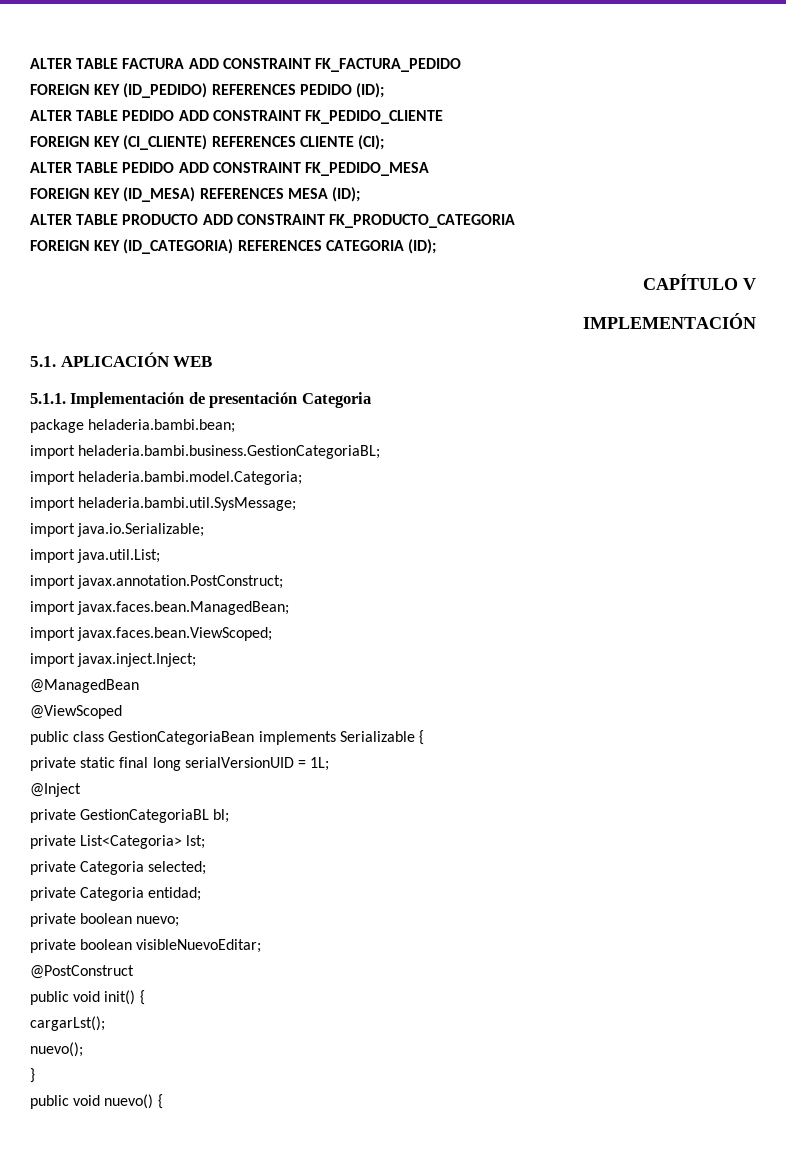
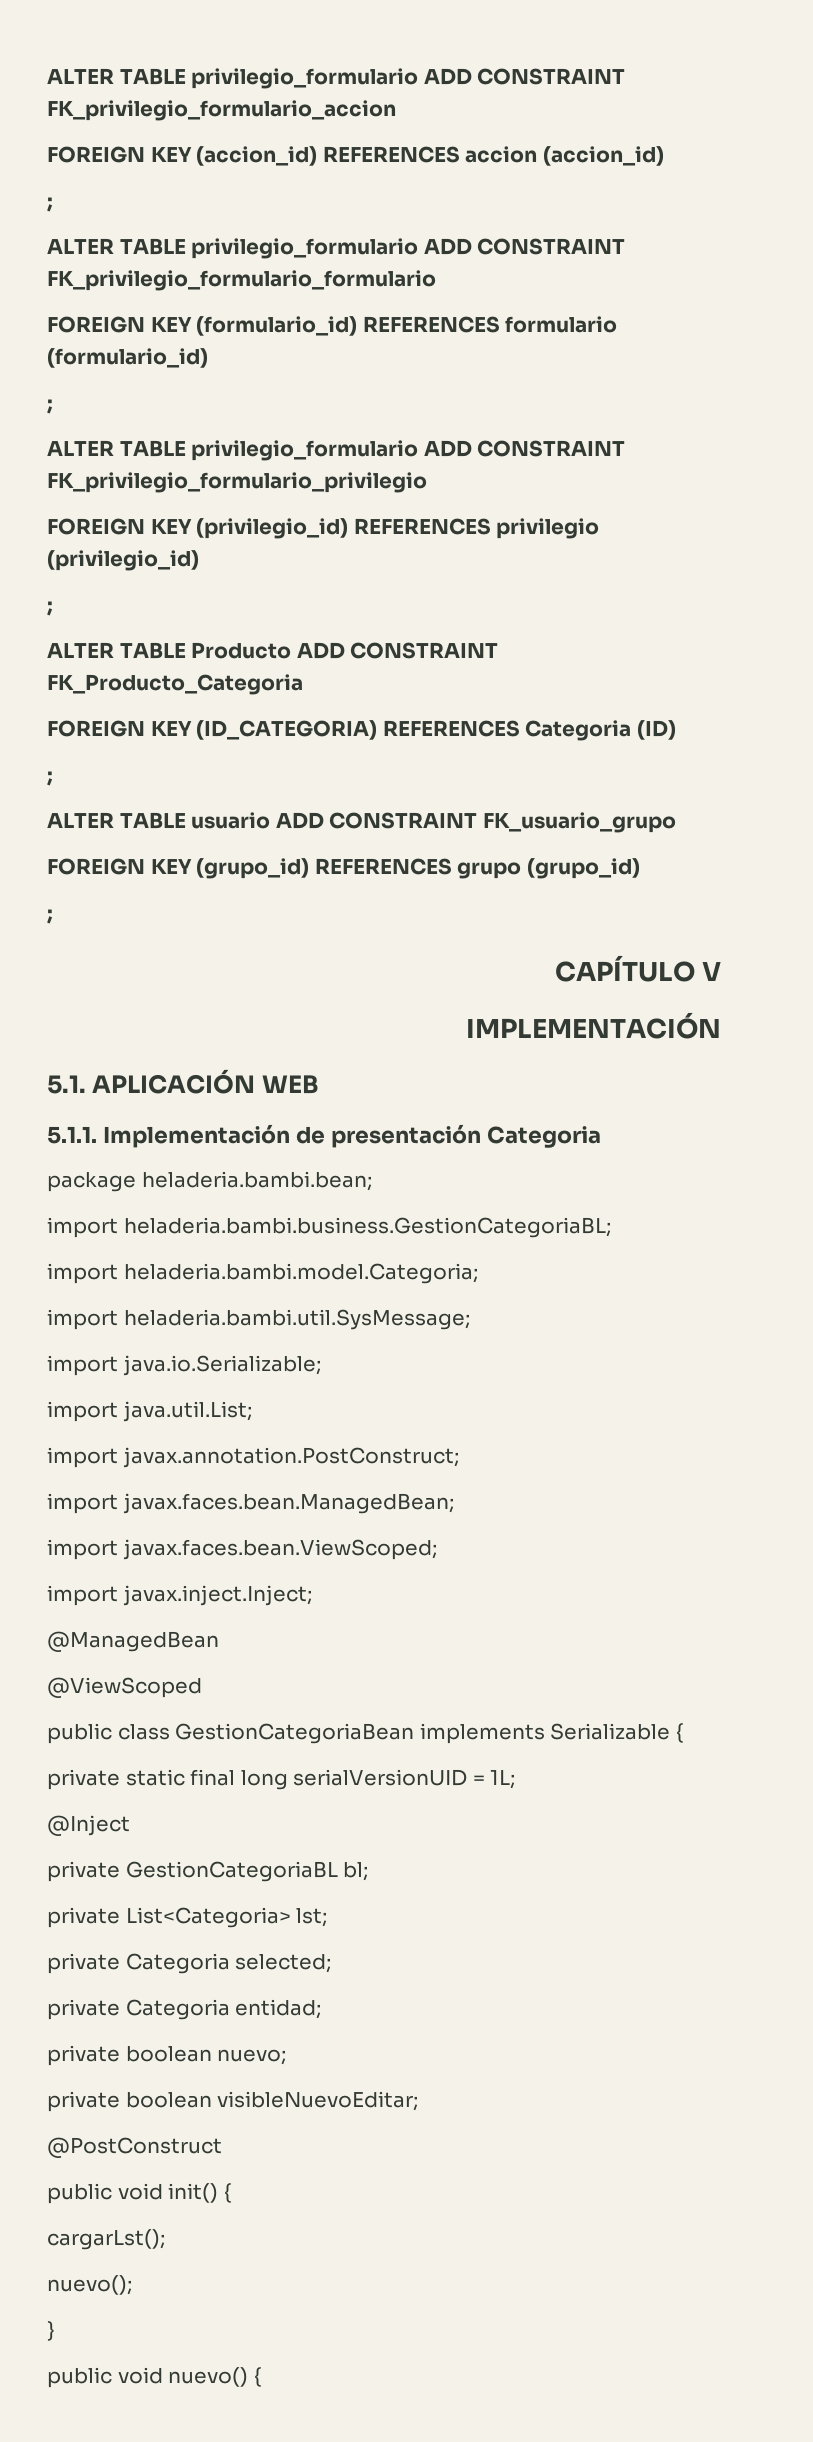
- ALTER TABLE FACTURA ADD CONSTRAINT FK_FACTURA_PEDIDO
- FOREIGN KEY (ID_PEDIDO) REFERENCES PEDIDO (ID);
- ALTER TABLE PEDIDO ADD CONSTRAINT FK_PEDIDO_CLIENTE
- FOREIGN KEY (CI_CLIENTE) REFERENCES CLIENTE (CI);
- ALTER TABLE PEDIDO ADD CONSTRAINT FK_PEDIDO_MESA
- FOREIGN KEY (ID_MESA) REFERENCES MESA (ID);
- ALTER TABLE PRODUCTO ADD CONSTRAINT FK_PRODUCTO_CATEGORIA
+ ALTER TABLE privilegio_formulario ADD CONSTRAINT FK_privilegio_formulario_accion
+ FOREIGN KEY (accion_id) REFERENCES accion (accion_id)
+ ;
+ ALTER TABLE privilegio_formulario ADD CONSTRAINT FK_privilegio_formulario_formulario
+ FOREIGN KEY (formulario_id) REFERENCES formulario (formulario_id)
+ ;
+ ALTER TABLE privilegio_formulario ADD CONSTRAINT FK_privilegio_formulario_privilegio
+ FOREIGN KEY (privilegio_id) REFERENCES privilegio (privilegio_id)
+ ;
+ ALTER TABLE Producto ADD CONSTRAINT FK_Producto_Categoria
- FOREIGN KEY (ID_CATEGORIA) REFERENCES CATEGORIA (ID);
+ FOREIGN KEY (ID_CATEGORIA) REFERENCES Categoria (ID)
+ ;
+ ALTER TABLE usuario ADD CONSTRAINT FK_usuario_grupo
+ FOREIGN KEY (grupo_id) REFERENCES grupo (grupo_id)
+ ;

